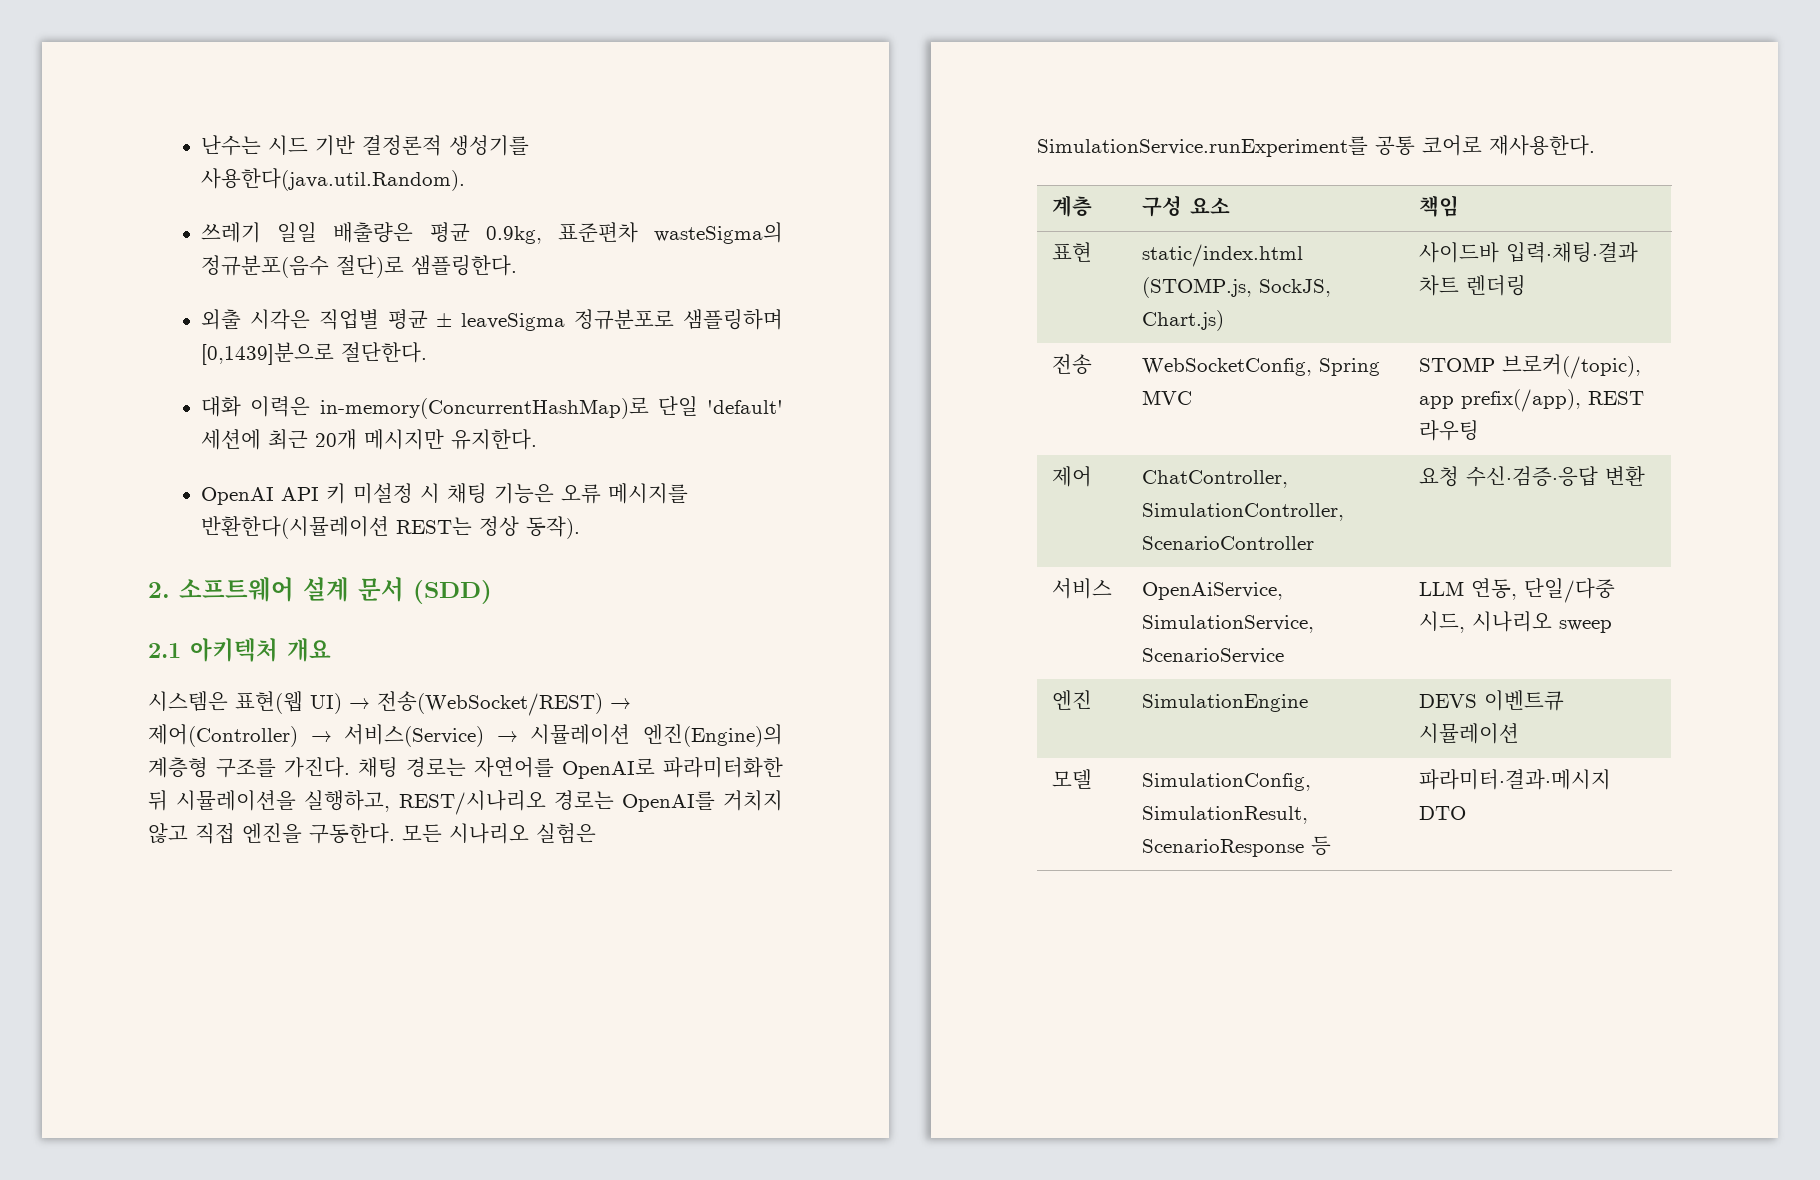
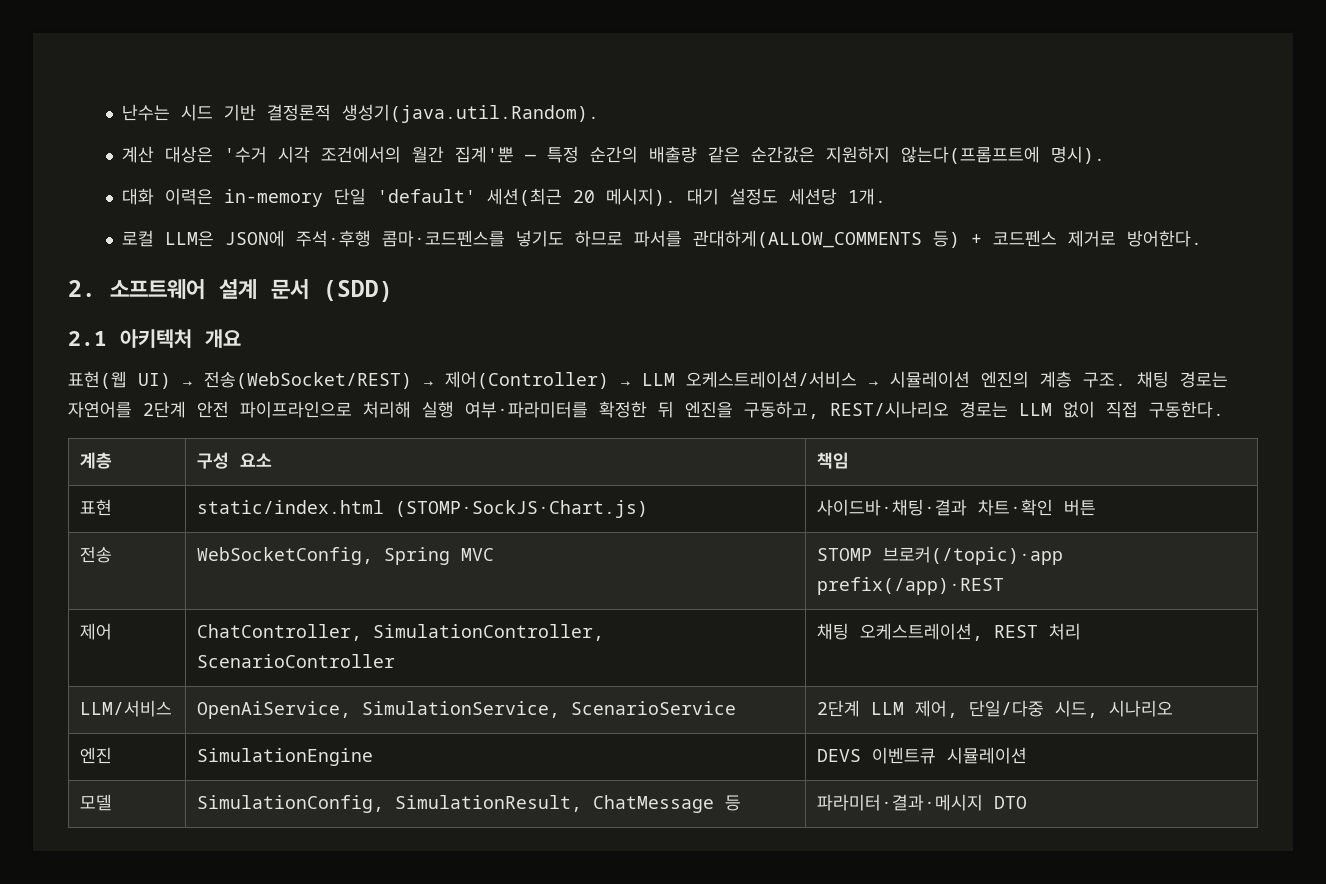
- 난수는 시드 기반 결정론적 생성기를 사용한다(java.util.Random).
- 쓰레기 일일 배출량은 평균 0.9kg, 표준편차 wasteSigma의 정규분포(음수 절단)로 샘플링한다.
- 외출 시각은 직업별 평균 ± leaveSigma 정규분포로 샘플링하며 [0,1439]분으로 절단한다.
+ 난수는 시드 기반 결정론적 생성기(java.util.Random).
+ 계산 대상은 '수거 시각 조건에서의 월간 집계'뿐 — 특정 순간의 배출량 같은 순간값은 지원하지 않는다(프롬프트에 명시).
- 대화 이력은 in-memory(ConcurrentHashMap)로 단일 'default' 세션에 최근 20개 메시지만 유지한다.
- OpenAI API 키 미설정 시 채팅 기능은 오류 메시지를 반환한다(시뮬레이션 REST는 정상 동작).
+ 대화 이력은 in-memory 단일 'default' 세션(최근 20 메시지). 대기 설정도 세션당 1개.
+ 로컬 LLM은 JSON에 주석·후행 콤마·코드펜스를 넣기도 하므로 파서를 관대하게(ALLOW_COMMENTS 등) + 코드펜스 제거로 방어한다.
- 시스템은 표현(웹 UI) → 전송(WebSocket/REST) → 제어(Controller) → 서비스(Service) → 시뮬레이션 엔진(Engine)의 계층형 구조를 가진다. 채팅 경로는 자연어를 OpenAI로 파라미터화한 뒤 시뮬레이션을 실행하고, REST/시나리오 경로는 OpenAI를 거치지 않고 직접 엔진을 구동한다. 모든 시나리오 실험은 SimulationService.runExperiment를 공통 코어로 재사용한다.
+ 표현(웹 UI) → 전송(WebSocket/REST) → 제어(Controller) → LLM 오케스트레이션/서비스 → 시뮬레이션 엔진의 계층 구조. 채팅 경로는 자연어를 2단계 안전 파이프라인으로 처리해 실행 여부·파라미터를 확정한 뒤 엔진을 구동하고, REST/시나리오 경로는 LLM 없이 직접 구동한다.
- 표현 | static/index.html (STOMP.js, SockJS, Chart.js) | 사이드바 입력·채팅·결과 차트 렌더링
+ 표현 | static/index.html (STOMP·SockJS·Chart.js) | 사이드바·채팅·결과 차트·확인 버튼
- 전송 | WebSocketConfig, Spring MVC | STOMP 브로커(/topic), app prefix(/app), REST 라우팅
+ 전송 | WebSocketConfig, Spring MVC | STOMP 브로커(/topic)·app prefix(/app)·REST
- 제어 | ChatController, SimulationController, ScenarioController | 요청 수신·검증·응답 변환
- 서비스 | OpenAiService, SimulationService, ScenarioService | LLM 연동, 단일/다중 시드, 시나리오 sweep
+ 제어 | ChatController, SimulationController, ScenarioController | 채팅 오케스트레이션, REST 처리
+ LLM/서비스 | OpenAiService, SimulationService, ScenarioService | 2단계 LLM 제어, 단일/다중 시드, 시나리오
- 모델 | SimulationConfig, SimulationResult, ScenarioResponse 등 | 파라미터·결과·메시지 DTO
+ 모델 | SimulationConfig, SimulationResult, ChatMessage 등 | 파라미터·결과·메시지 DTO

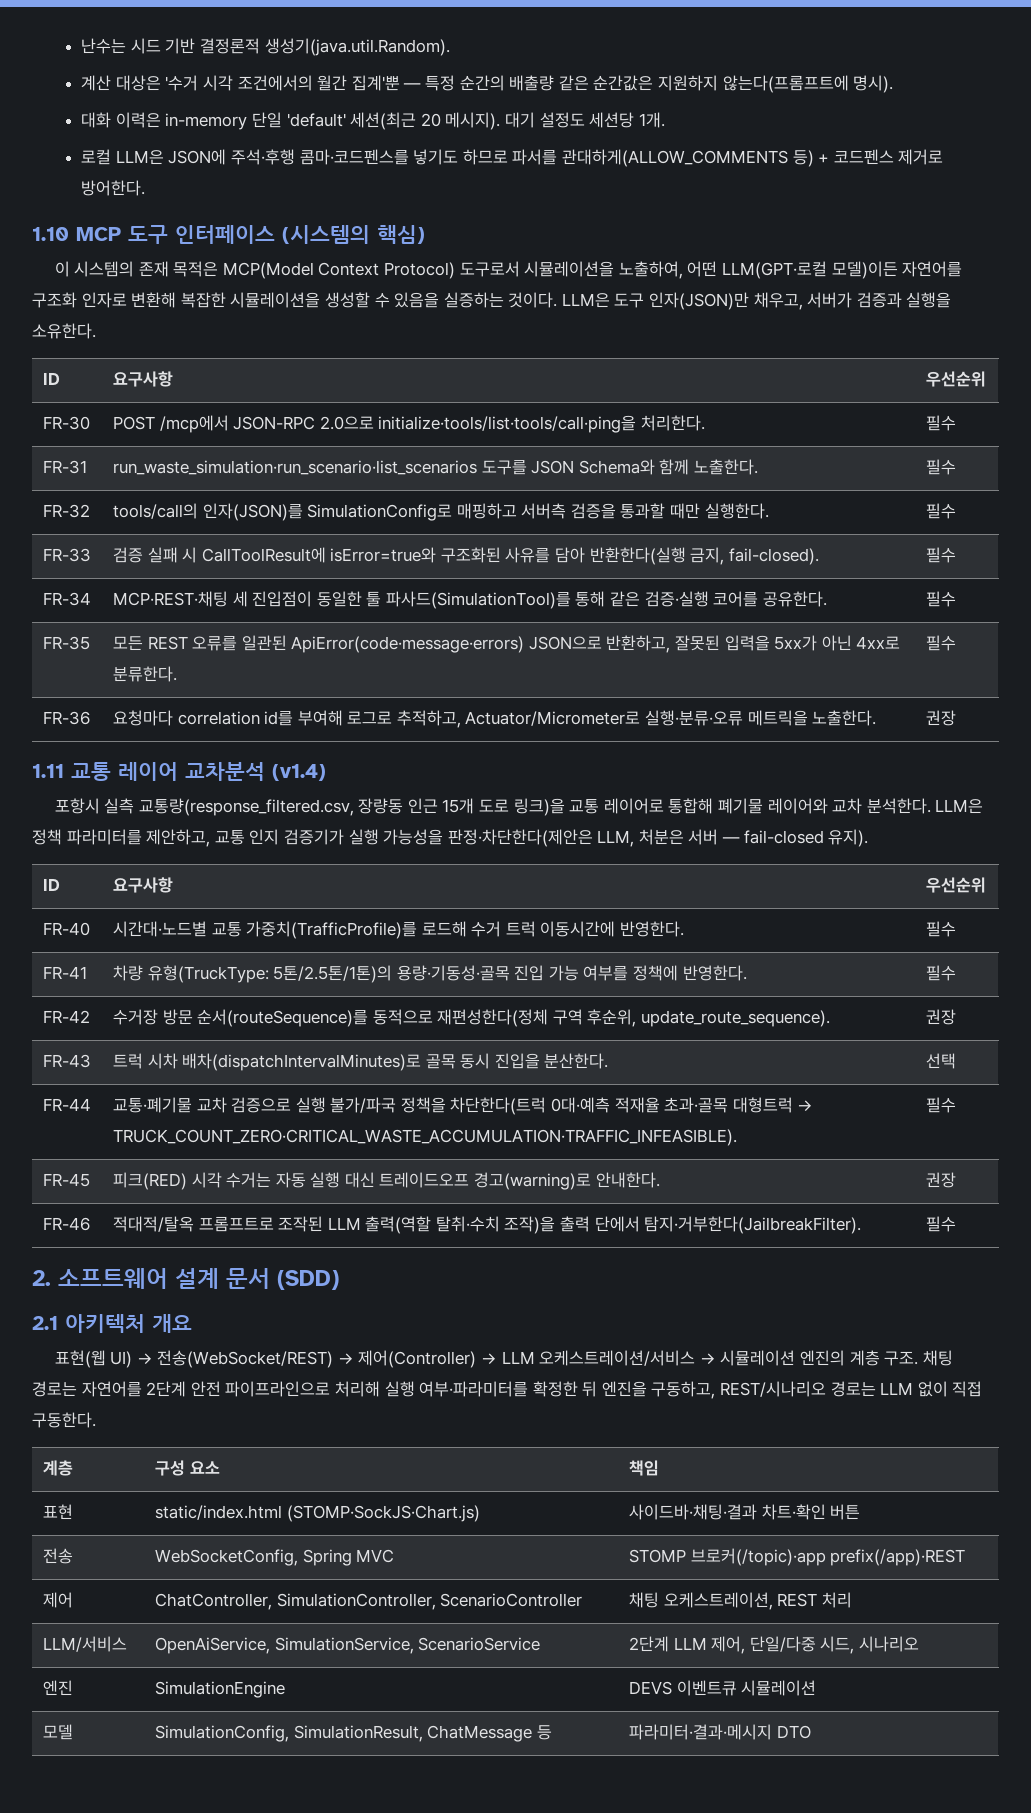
+ 1.10 MCP 도구 인터페이스 (시스템의 핵심)
+ 이 시스템의 존재 목적은 MCP(Model Context Protocol) 도구로서 시뮬레이션을 노출하여, 어떤 LLM(GPT·로컬 모델)이든 자연어를 구조화 인자로 변환해 복잡한 시뮬레이션을 생성할 수 있음을 실증하는 것이다. LLM은 도구 인자(JSON)만 채우고, 서버가 검증과 실행을 소유한다.
+ ID | 요구사항 | 우선순위
+ FR-30 | POST /mcp에서 JSON-RPC 2.0으로 initialize·tools/list·tools/call·ping을 처리한다. | 필수
+ FR-31 | run_waste_simulation·run_scenario·list_scenarios 도구를 JSON Schema와 함께 노출한다. | 필수
+ FR-32 | tools/call의 인자(JSON)를 SimulationConfig로 매핑하고 서버측 검증을 통과할 때만 실행한다. | 필수
+ FR-33 | 검증 실패 시 CallToolResult에 isError=true와 구조화된 사유를 담아 반환한다(실행 금지, fail-closed). | 필수
+ FR-34 | MCP·REST·채팅 세 진입점이 동일한 툴 파사드(SimulationTool)를 통해 같은 검증·실행 코어를 공유한다. | 필수
+ FR-35 | 모든 REST 오류를 일관된 ApiError(code·message·errors) JSON으로 반환하고, 잘못된 입력을 5xx가 아닌 4xx로 분류한다. | 필수
+ FR-36 | 요청마다 correlation id를 부여해 로그로 추적하고, Actuator/Micrometer로 실행·분류·오류 메트릭을 노출한다. | 권장
+ 1.11 교통 레이어 교차분석 (v1.4)
+ 포항시 실측 교통량(response_filtered.csv, 장량동 인근 15개 도로 링크)을 교통 레이어로 통합해 폐기물 레이어와 교차 분석한다. LLM은 정책 파라미터를 제안하고, 교통 인지 검증기가 실행 가능성을 판정·차단한다(제안은 LLM, 처분은 서버 — fail-closed 유지).
+ ID | 요구사항 | 우선순위
+ FR-40 | 시간대·노드별 교통 가중치(TrafficProfile)를 로드해 수거 트럭 이동시간에 반영한다. | 필수
+ FR-41 | 차량 유형(TruckType: 5톤/2.5톤/1톤)의 용량·기동성·골목 진입 가능 여부를 정책에 반영한다. | 필수
+ FR-42 | 수거장 방문 순서(routeSequence)를 동적으로 재편성한다(정체 구역 후순위, update_route_sequence). | 권장
+ FR-43 | 트럭 시차 배차(dispatchIntervalMinutes)로 골목 동시 진입을 분산한다. | 선택
+ FR-44 | 교통·폐기물 교차 검증으로 실행 불가/파국 정책을 차단한다(트럭 0대·예측 적재율 초과·골목 대형트럭 → TRUCK_COUNT_ZERO·CRITICAL_WASTE_ACCUMULATION·TRAFFIC_INFEASIBLE). | 필수
+ FR-45 | 피크(RED) 시각 수거는 자동 실행 대신 트레이드오프 경고(warning)로 안내한다. | 권장
+ FR-46 | 적대적/탈옥 프롬프트로 조작된 LLM 출력(역할 탈취·수치 조작)을 출력 단에서 탐지·거부한다(JailbreakFilter). | 필수

